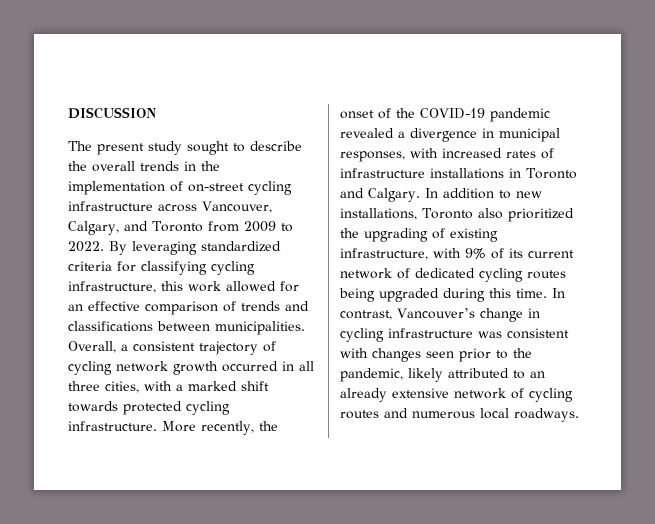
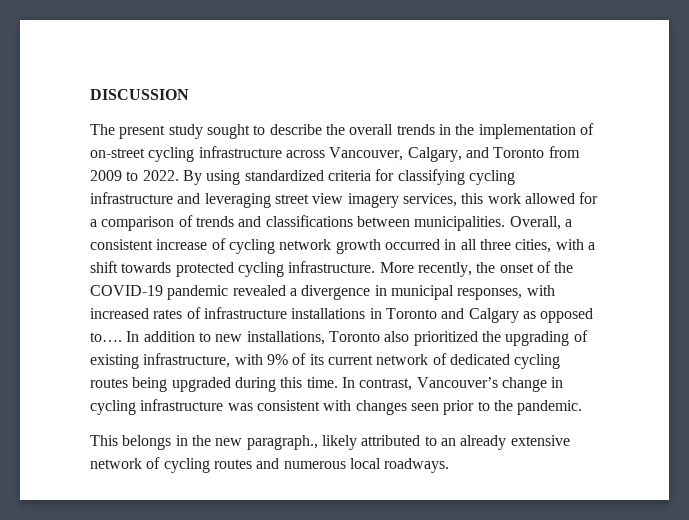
- By leveraging standardized criteria for classifying cycling infrastructure, this work allowed for an effective comparison of trends and classifications between municipalities.
+ By using standardized criteria for classifying cycling infrastructure and leveraging street view imagery services, this work allowed for a comparison of trends and classifications between municipalities.
- Overall, a consistent trajectory of cycling network growth occurred in all three cities, with a marked shift towards protected cycling infrastructure.
+ Overall, a consistent increase of cycling network growth occurred in all three cities, with a shift towards protected cycling infrastructure.
- More recently, the onset of the COVID-19 pandemic revealed a divergence in municipal responses, with increased rates of infrastructure installations in Toronto and Calgary.
+ More recently, the onset of the COVID-19 pandemic revealed a divergence in municipal responses, with increased rates of infrastructure installations in Toronto and Calgary as opposed to….
- In contrast, Vancouver’s change in cycling infrastructure was consistent with changes seen prior to the pandemic, likely attributed to an already extensive network of cycling routes and numerous local roadways.
+ In contrast, Vancouver’s change in cycling infrastructure was consistent with changes seen prior to the pandemic.
+ This belongs in the new paragraph., likely attributed to an already extensive network of cycling routes and numerous local roadways.

